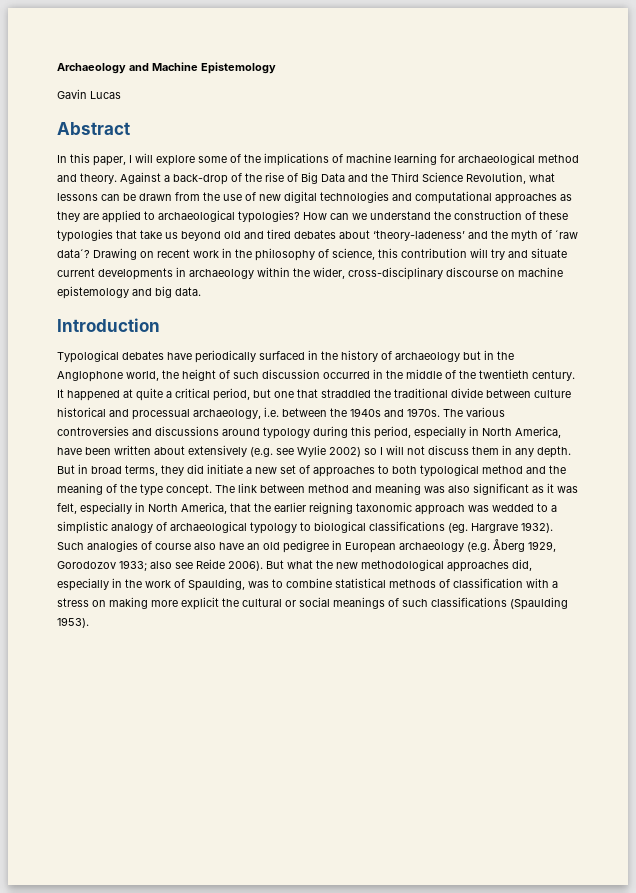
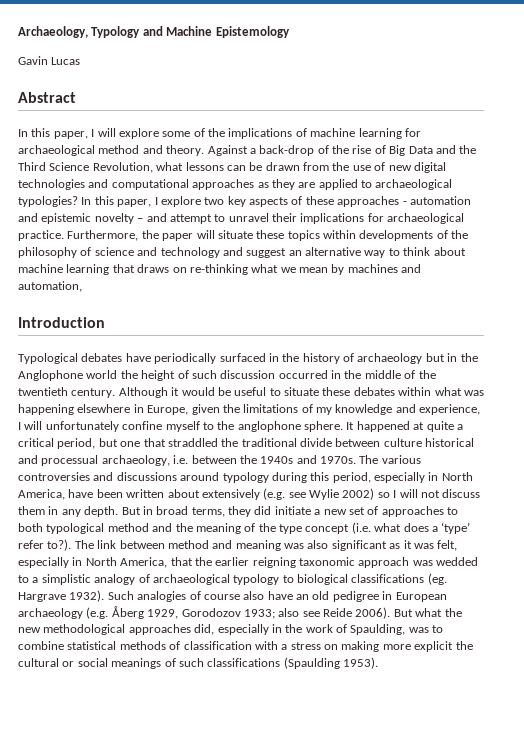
- Archaeology and Machine Epistemology
+ Archaeology, Typology and Machine Epistemology
- How can we understand the construction of these typologies that take us beyond old and tired debates about ‘theory-ladeness’ and the myth of ´raw data´? Drawing on recent work in the philosophy of science, this contribution will try and situate current developments in archaeology within the wider, cross-disciplinary discourse on machine epistemology and big data.
+ In this paper, I explore two key aspects of these approaches - automation and epistemic novelty – and attempt to unravel their implications for archaeological practice. Furthermore, the paper will situate these topics within developments of the philosophy of science and technology and suggest an alternative way to think about machine learning that draws on re-thinking what we mean by machines and automation,
- Typological debates have periodically surfaced in the history of archaeology but in the Anglophone world, the height of such discussion occurred in the middle of the twentieth century.
+ Typological debates have periodically surfaced in the history of archaeology but in the Anglophone world the height of such discussion occurred in the middle of the twentieth century.
+ Although it would be useful to situate these debates within what was happening elsewhere in Europe, given the limitations of my knowledge and experience, I will unfortunately confine myself to the anglophone sphere.
- But in broad terms, they did initiate a new set of approaches to both typological method and the meaning of the type concept.
+ But in broad terms, they did initiate a new set of approaches to both typological method and the meaning of the type concept (i.e. what does a ‘type’ refer to?).

